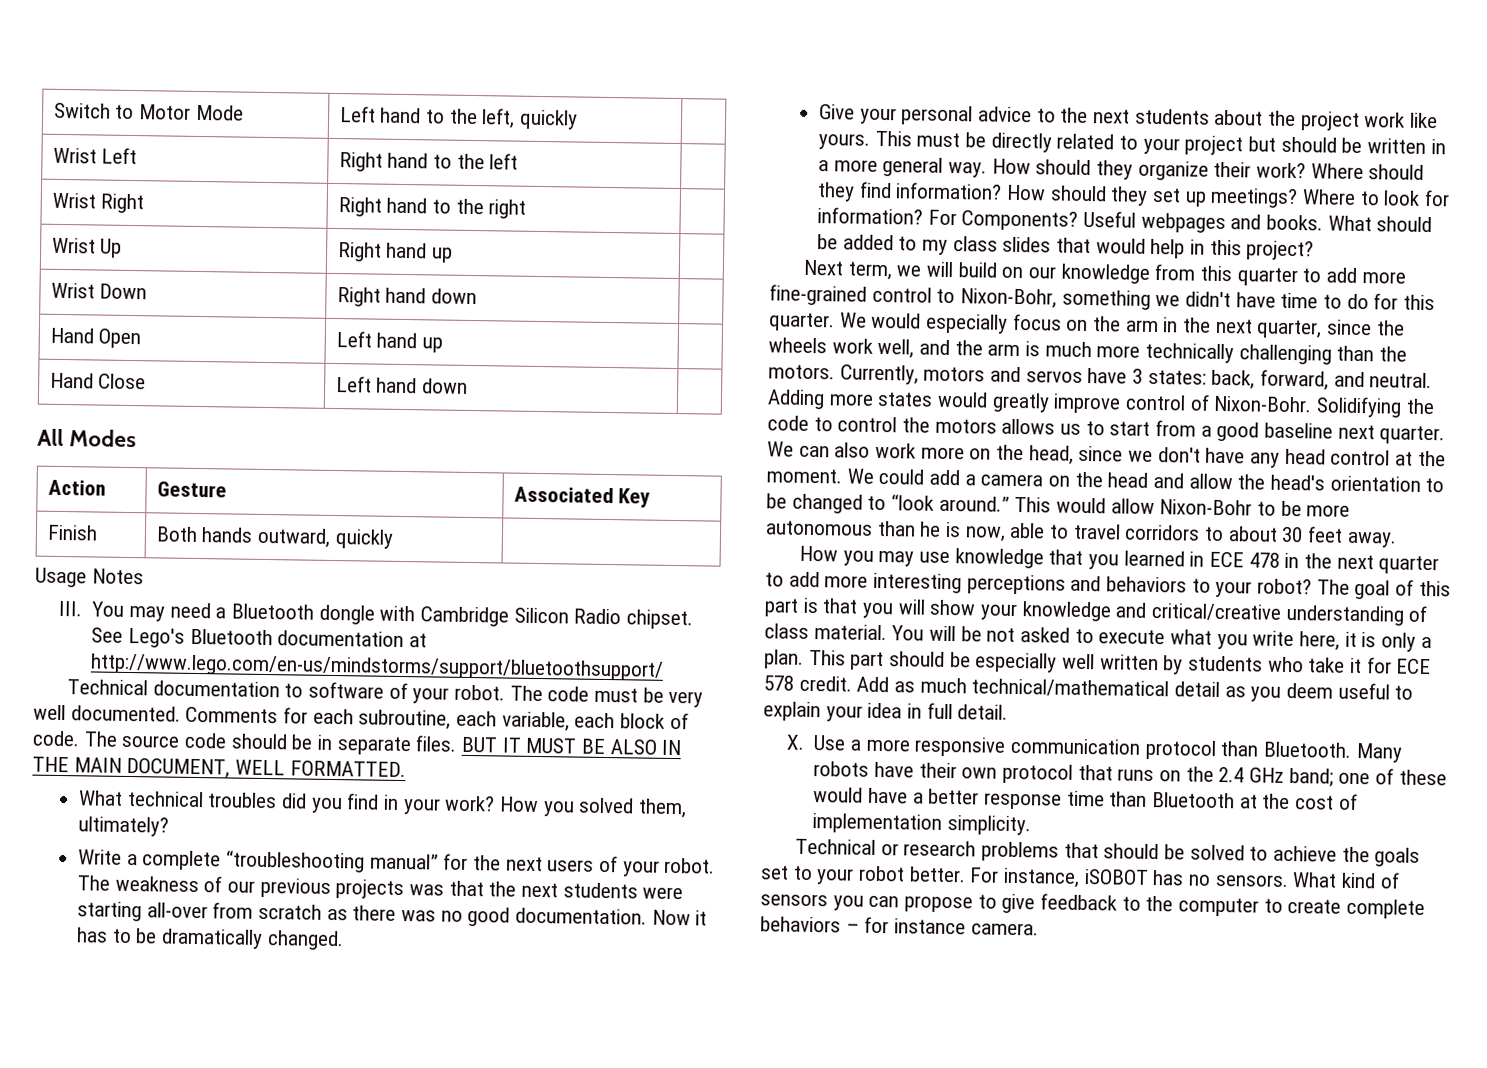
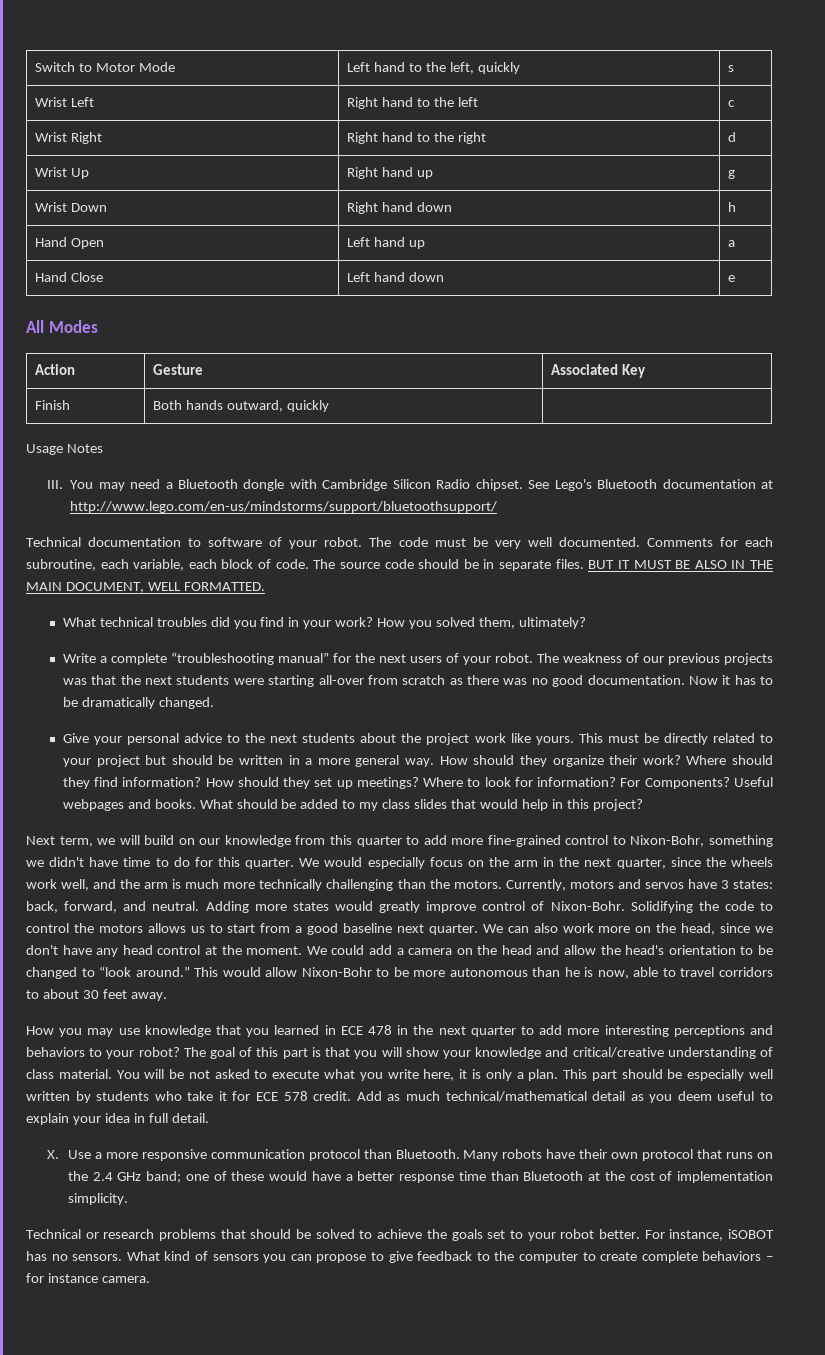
- Switch to Motor Mode | Left hand to the left, quickly |
+ Switch to Motor Mode | Left hand to the left, quickly | s
- Wrist Left | Right hand to the left |
+ Wrist Left | Right hand to the left | c
- Wrist Right | Right hand to the right |
+ Wrist Right | Right hand to the right | d
- Wrist Up | Right hand up |
+ Wrist Up | Right hand up | g
- Wrist Down | Right hand down |
+ Wrist Down | Right hand down | h
- Hand Open | Left hand up |
+ Hand Open | Left hand up | a
- Hand Close | Left hand down |
+ Hand Close | Left hand down | e

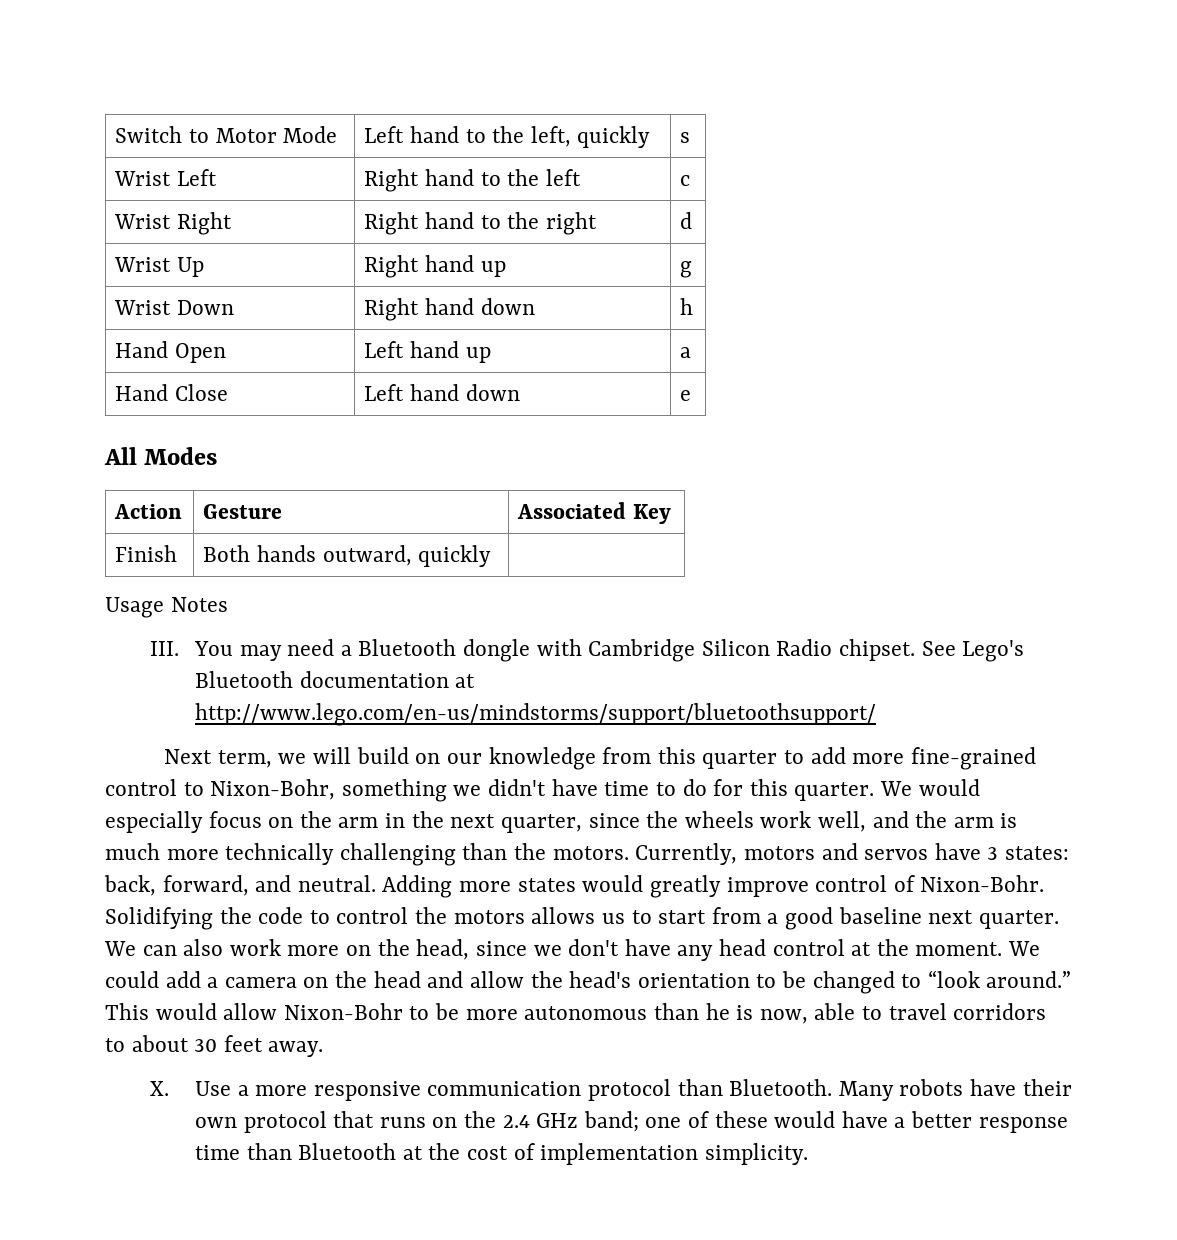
- Technical documentation to software of your robot. The code must be very well documented. Comments for each subroutine, each variable, each block of code. The source code should be in separate files. BUT IT MUST BE ALSO IN THE MAIN DOCUMENT, WELL FORMATTED.
- What technical troubles did you find in your work? How you solved them, ultimately?
- Write a complete “troubleshooting manual” for the next users of your robot. The weakness of our previous projects was that the next students were starting all-over from scratch as there was no good documentation. Now it has to be dramatically changed.
- Give your personal advice to the next students about the project work like yours. This must be directly related to your project but should be written in a more general way. How should they organize their work? Where should they find information? How should they set up meetings? Where to look for information? For Components? Useful webpages and books. What should be added to my class slides that would help in this project?
- How you may use knowledge that you learned in ECE 478 in the next quarter to add more interesting perceptions and behaviors to your robot? The goal of this part is that you will show your knowledge and critical/creative understanding of class material. You will be not asked to execute what you write here, it is only a plan. This part should be especially well written by students who take it for ECE 578 credit. Add as much technical/mathematical detail as you deem useful to explain your idea in full detail.
- Technical or research problems that should be solved to achieve the goals set to your robot better. For instance, iSOBOT has no sensors. What kind of sensors you can propose to give feedback to the computer to create complete behaviors – for instance camera.

